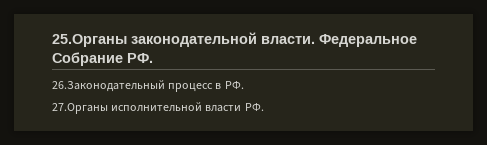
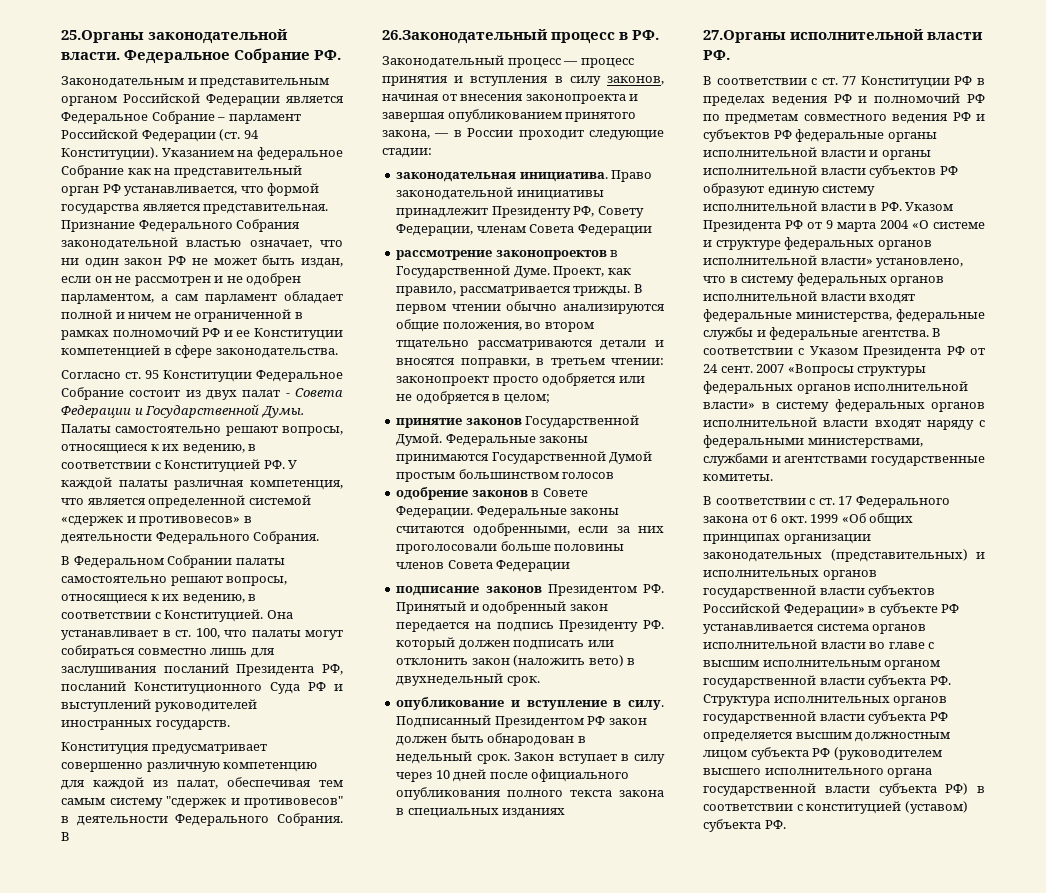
+ Законодательным и представительным органом Российской Федерации является Федеральное Собрание – парламент Российской Федерации (ст. 94 Конституции). Указанием на федеральное Собрание как на представительный орган РФ устанавливается, что формой государства является представительная. Признание Федерального Собрания законодательной властью означает, что ни один закон РФ не может быть издан, если он не рассмотрен и не одобрен парламентом, а сам парламент обладает полной и ничем не ограниченной в рамках полномочий РФ и ее Конституции компетенцией в сфере законодательства.
+ Согласно ст. 95 Конституции Федеральное Собрание состоит из двух палат - Совета Федерации и Государственной Думы. Палаты самостоятельно решают вопросы, относящиеся к их ведению, в соответствии с Конституцией РФ. У каждой палаты различная компетенция, что является определенной системой «сдержек и противовесов» в деятельности Федерального Собрания.
+ В Федеральном Собрании палаты самостоятельно решают вопросы, относящиеся к их ведению, в соответствии с Конституцией. Она устанавливает в ст. 100, что палаты могут собираться совместно лишь для заслушивания посланий Президента РФ, посланий Конституционного Суда РФ и выступлений руководителей иностранных государств.
+ Конституция предусматривает совершенно различную компетенцию для каждой из палат, обеспечивая тем самым систему "сдержек и противовесов" в деятельности Федерального Собрания. В
  26.Законодательный процесс в РФ.
+ Законодательный процесс — процесс принятия и вступления в силу законов, начиная от внесения законопроекта и завершая опубликованием принятого закона, — в России проходит следующие стадии:
+ законодательная инициатива. Право законодательной инициативы принадлежит Президенту РФ, Совету Федерации, членам Совета Федерации
+ рассмотрение законопроектов в Государственной Думе. Проект, как правило, рассматривается трижды. В первом чтении обычно анализируются общие положения, во втором тщательно рассматриваются детали и вносятся поправки, в третьем чтении: законопроект просто одобряется или не одобряется в целом;
+ принятие законов Государственной Думой. Федеральные законы принимаются Государственной Думой простым большинством голосов
+ одобрение законов в Совете Федерации. Федеральные законы считаются одобренными, если за них проголосовали больше половины членов Совета Федерации
+ подписание законов Президентом РФ. Принятый и одобренный закон передается на подпись Президенту РФ. который должен подписать или отклонить закон (наложить вето) в двухнедельный срок.
+ опубликование и вступление в силу. Подписанный Президентом РФ закон должен быть обнародован в недельный срок. Закон вступает в силу через 10 дней после официального опубликования полного текста закона в специальных изданиях
  27.Органы исполнительной власти РФ.
+ В соответствии с ст. 77 Конституции РФ в пределах ведения РФ и полномочий РФ по предметам совместного ведения РФ и субъектов РФ федеральные органы исполнительной власти и органы исполнительной власти субъектов РФ образуют единую систему исполнительной власти в РФ. Указом Президента РФ от 9 марта 2004 «О системе и структуре федеральных органов исполнительной власти» установлено, что в систему федеральных органов исполнительной власти входят федеральные министерства, федеральные службы и федеральные агентства. В соответствии с Указом Президента РФ от 24 сент. 2007 «Вопросы структуры федеральных органов исполнительной власти» в систему федеральных органов исполнительной власти входят наряду с федеральными министерствами, службами и агентствами государственные комитеты.
+ В соответствии с ст. 17 Федерального закона от 6 окт. 1999 «Об общих принципах организации законодательных (представительных) и исполнительных органов государственной власти субъектов Российской Федерации» в субъекте РФ устанавливается система органов исполнительной власти во главе с высшим исполнительным органом государственной власти субъекта РФ. Структура исполнительных органов государственной власти субъекта РФ определяется высшим должностным лицом субъекта РФ (руководителем высшего исполнительного органа государственной власти субъекта РФ) в соответствии с конституцией (уставом) субъекта РФ.

